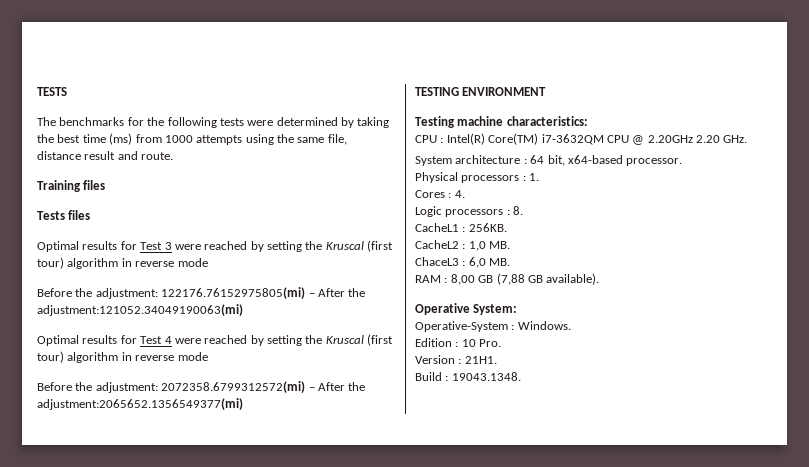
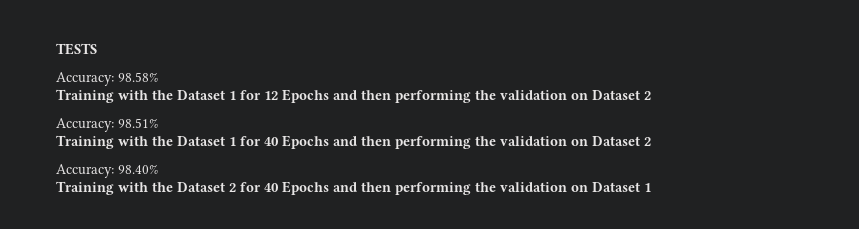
- The benchmarks for the following tests were determined by taking the best time (ms) from 1000 attempts using the same file, distance result and route.
- Training files
- Tests files
- Optimal results for Test 3 were reached by setting the Kruscal (first tour) algorithm in reverse mode
- Before the adjustment: 122176.76152975805(mi) – After the adjustment:121052.34049190063(mi)
- Optimal results for Test 4 were reached by setting the Kruscal (first tour) algorithm in reverse mode
- Before the adjustment: 2072358.6799312572(mi) – After the adjustment:2065652.1356549377(mi)
- TESTING ENVIRONMENT
- Testing machine characteristics:
- CPU : Intel(R) Core(TM) i7-3632QM CPU @ 2.20GHz 2.20 GHz.
- System architecture : 64 bit, x64-based processor.
- Physical processors : 1.
- Cores : 4.
- Logic processors : 8.
- CacheL1 : 256KB.
- CacheL2 : 1,0 MB.
- ChaceL3 : 6,0 MB.
- RAM : 8,00 GB (7,88 GB available).
- Operative System:
- Operative-System : Windows.
- Edition : 10 Pro.
- Version : 21H1.
- Build : 19043.1348.
+ Accuracy: 98.58%
+ Training with the Dataset 1 for 12 Epochs and then performing the validation on Dataset 2
+ Accuracy: 98.51%
+ Training with the Dataset 1 for 40 Epochs and then performing the validation on Dataset 2
+ Accuracy: 98.40%
+ Training with the Dataset 2 for 40 Epochs and then performing the validation on Dataset 1

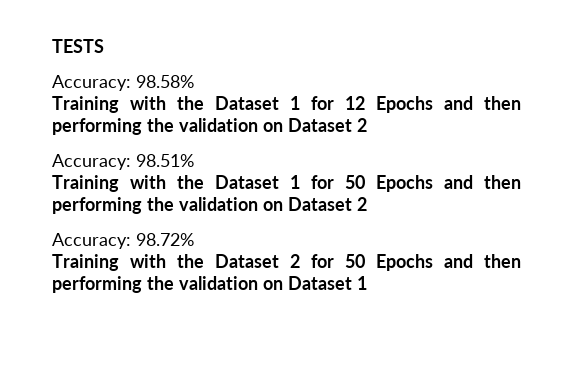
- Training with the Dataset 1 for 40 Epochs and then performing the validation on Dataset 2
+ Training with the Dataset 1 for 50 Epochs and then performing the validation on Dataset 2
- Accuracy: 98.40%
+ Accuracy: 98.72%
- Training with the Dataset 2 for 40 Epochs and then performing the validation on Dataset 1
+ Training with the Dataset 2 for 50 Epochs and then performing the validation on Dataset 1

